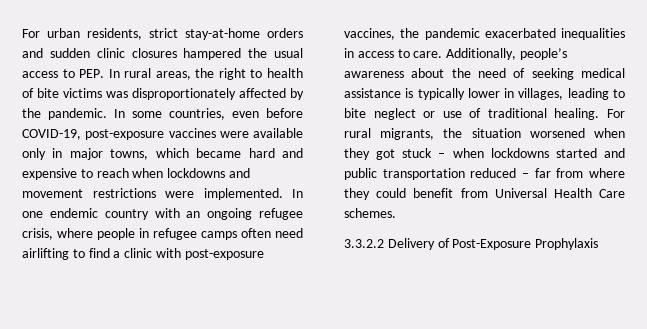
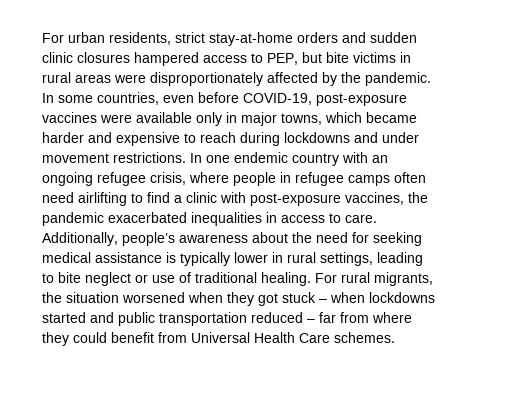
- For urban residents, strict stay-at-home orders and sudden clinic closures hampered the usual access to PEP. In rural areas, the right to health of bite victims was disproportionately affected by the pandemic.
+ For urban residents, strict stay-at-home orders and sudden clinic closures hampered access to PEP, but bite victims in rural areas were disproportionately affected by the pandemic.
- In some countries, even before COVID-19, post-exposure vaccines were available only in major towns, which became hard and expensive to reach when lockdowns and movement restrictions were implemented.
+ In some countries, even before COVID-19, post-exposure vaccines were available only in major towns, which became harder and expensive to reach during lockdowns and under movement restrictions.
- Additionally, people’s awareness about the need of seeking medical assistance is typically lower in villages, leading to bite neglect or use of traditional healing.
+ Additionally, people’s awareness about the need for seeking medical assistance is typically lower in rural settings, leading to bite neglect or use of traditional healing.
- 3.3.2.2 Delivery of Post-Exposure Prophylaxis

